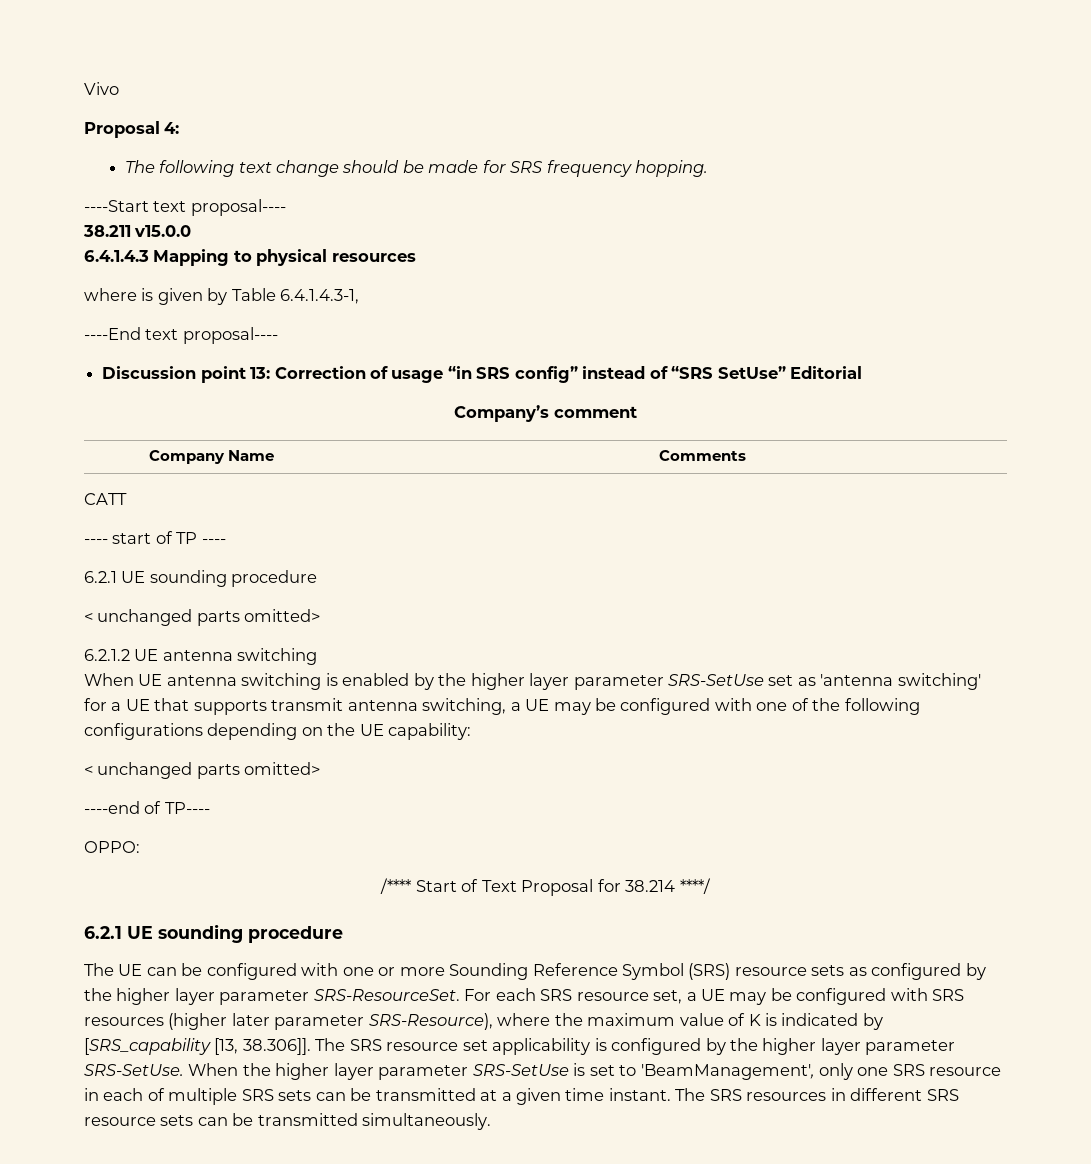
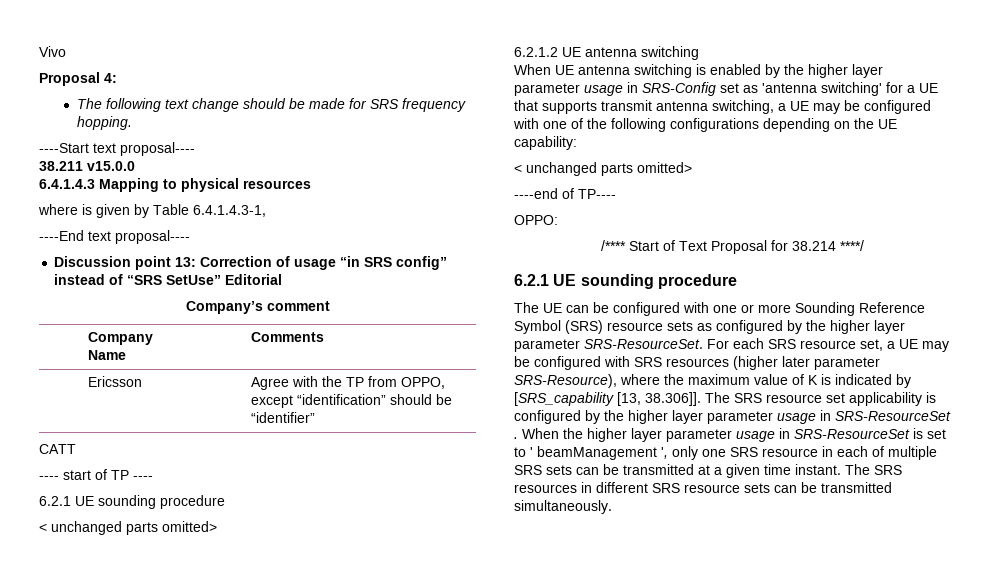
+ Ericsson | Agree with the TP from OPPO, except “identification” should be “identifier”
- When UE antenna switching is enabled by the higher layer parameter SRS-SetUse set as 'antenna switching' for a UE that supports transmit antenna switching, a UE may be configured with one of the following configurations depending on the UE capability:
+ When UE antenna switching is enabled by the higher layer parameter usage in SRS-Config set as 'antenna switching' for a UE that supports transmit antenna switching, a UE may be configured with one of the following configurations depending on the UE capability:
- For each SRS resource set, a UE may be configured with SRS resources (higher later parameter SRS-Resource), where the maximum value of K is indicated by [SRS_capability [13, 38.306]]. The SRS resource set applicability is configured by the higher layer parameter SRS-SetUse.
+ For each SRS resource set, a UE may be configured with SRS resources (higher later parameter SRS-Resource), where the maximum value of K is indicated by [SRS_capability [13, 38.306]]. The SRS resource set applicability is configured by the higher layer parameter usage in SRS-ResourceSet .
- When the higher layer parameter SRS-SetUse is set to 'BeamManagement', only one SRS resource in each of multiple SRS sets can be transmitted at a given time instant.
+ When the higher layer parameter usage in SRS-ResourceSet is set to ' beamManagement ', only one SRS resource in each of multiple SRS sets can be transmitted at a given time instant.

